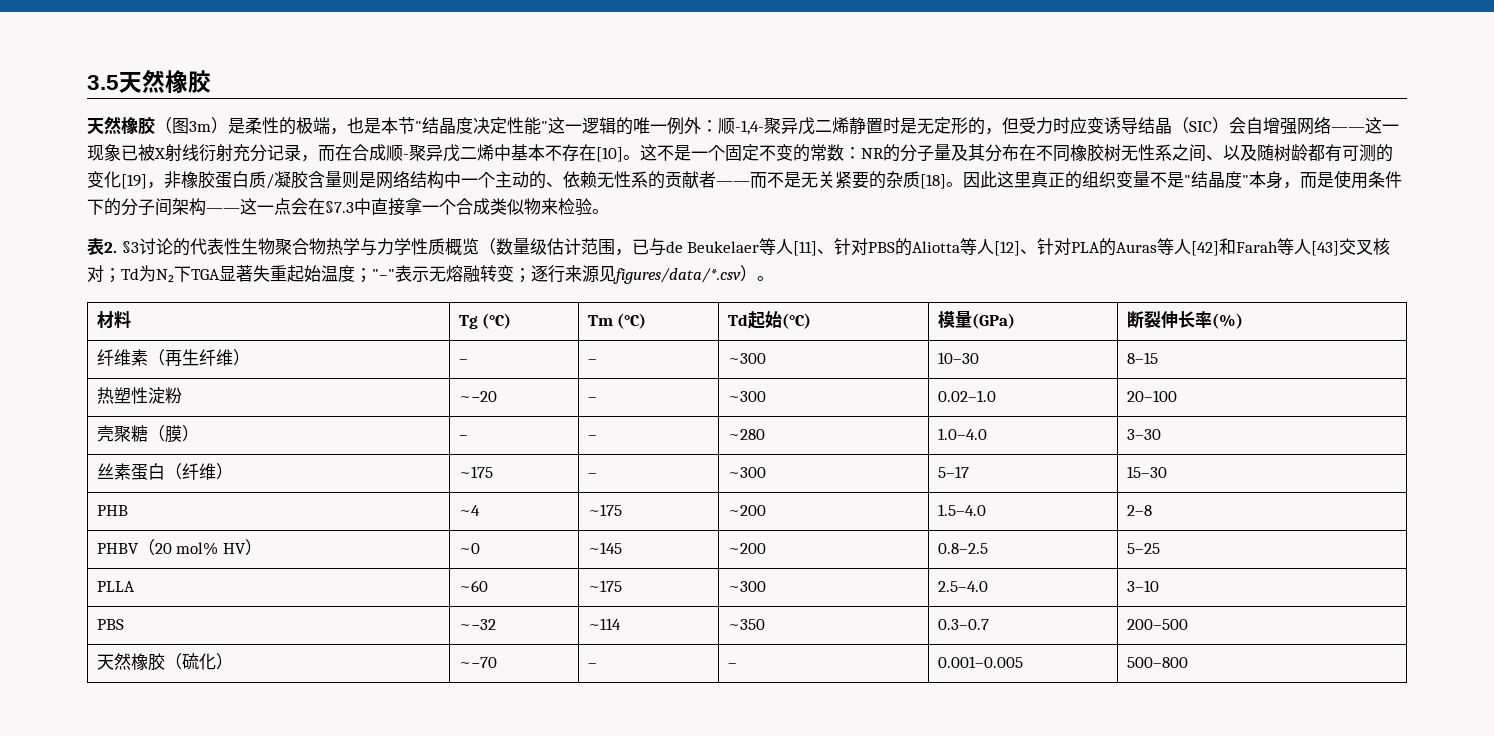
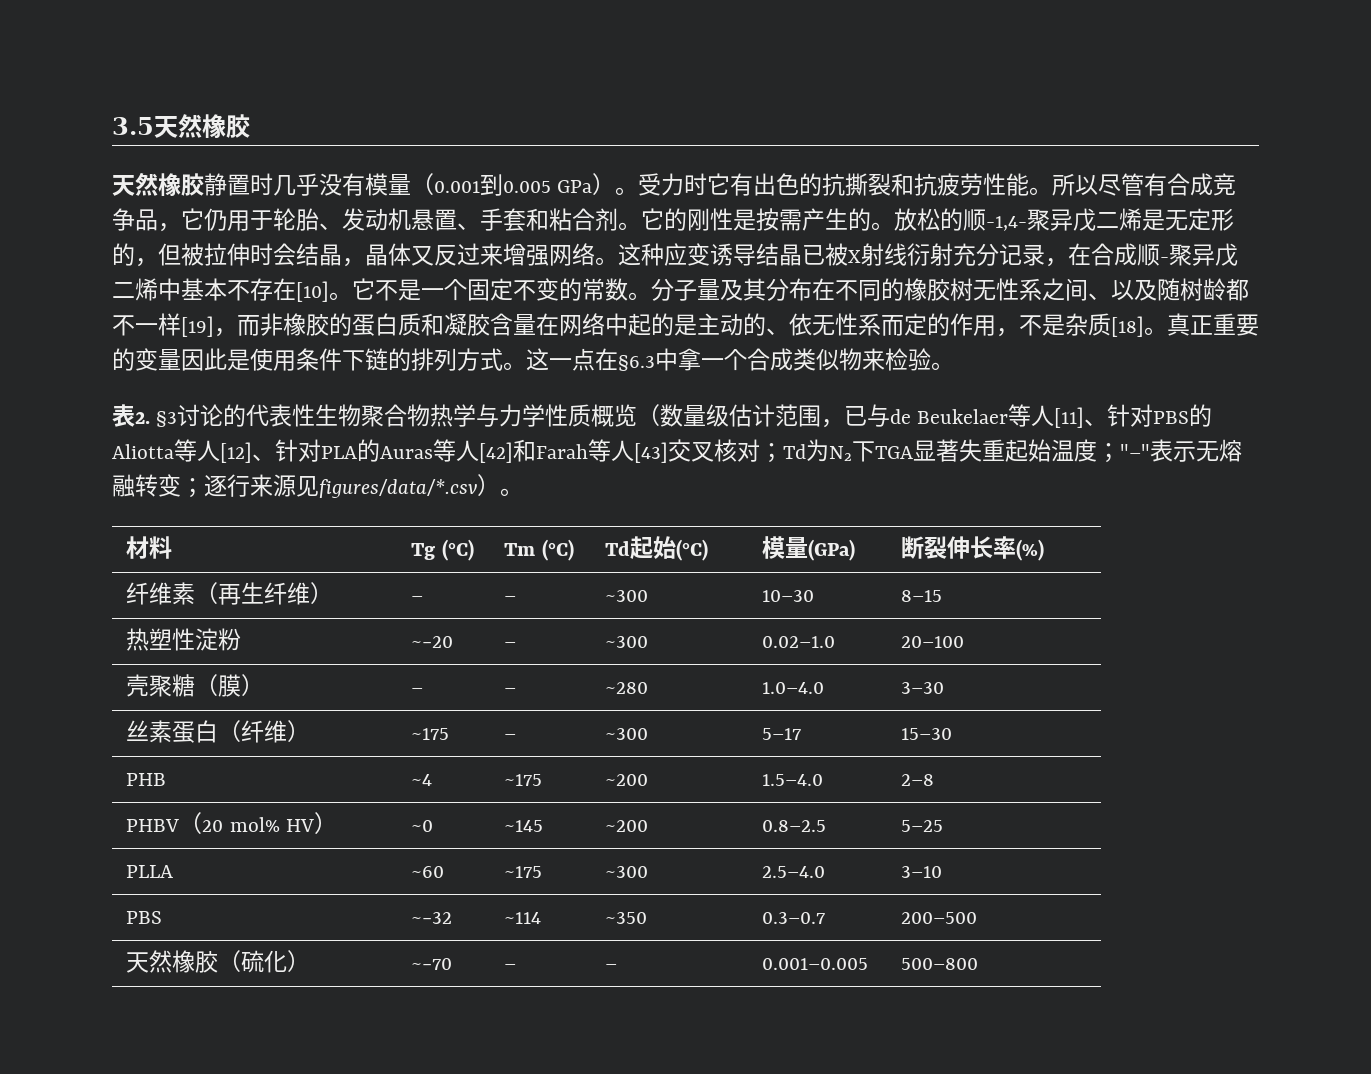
- 天然橡胶（图3m）是柔性的极端，也是本节"结晶度决定性能"这一逻辑的唯一例外：顺-1,4-聚异戊二烯静置时是无定形的，但受力时应变诱导结晶（SIC）会自增强网络——这一现象已被X射线衍射充分记录，而在合成顺-聚异戊二烯中基本不存在[10]。
+ 天然橡胶静置时几乎没有模量（0.001到0.005 GPa）。受力时它有出色的抗撕裂和抗疲劳性能。所以尽管有合成竞争品，它仍用于轮胎、发动机悬置、手套和粘合剂。它的刚性是按需产生的。放松的顺-1,4-聚异戊二烯是无定形的，但被拉伸时会结晶，晶体又反过来增强网络。这种应变诱导结晶已被X射线衍射充分记录，在合成顺-聚异戊二烯中基本不存在[10]。
- 这不是一个固定不变的常数：NR的分子量及其分布在不同橡胶树无性系之间、以及随树龄都有可测的变化[19]，非橡胶蛋白质/凝胶含量则是网络结构中一个主动的、依赖无性系的贡献者——而不是无关紧要的杂质[18]。因此这里真正的组织变量不是"结晶度"本身，而是使用条件下的分子间架构——这一点会在§7.3中直接拿一个合成类似物来检验。
+ 它不是一个固定不变的常数。分子量及其分布在不同的橡胶树无性系之间、以及随树龄都不一样[19]，而非橡胶的蛋白质和凝胶含量在网络中起的是主动的、依无性系而定的作用，不是杂质[18]。真正重要的变量因此是使用条件下链的排列方式。这一点在§6.3中拿一个合成类似物来检验。

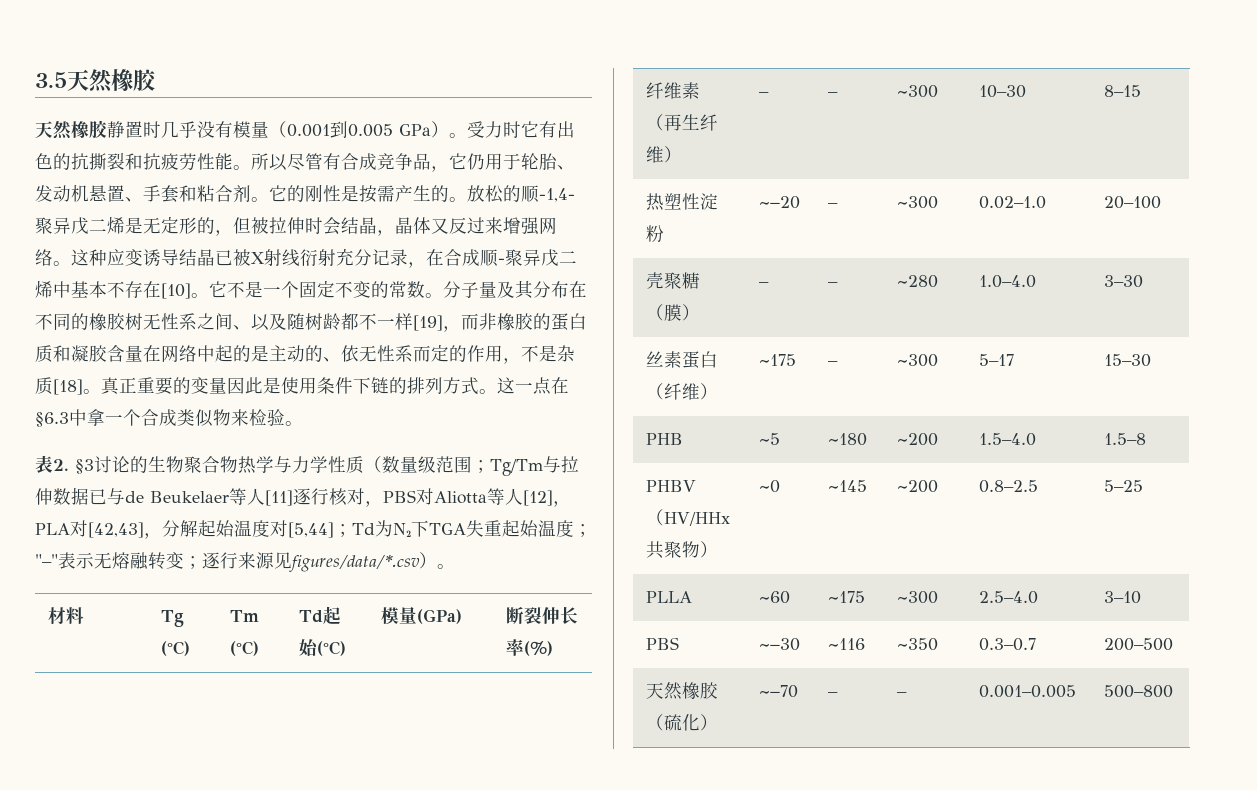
- 表2. §3讨论的代表性生物聚合物热学与力学性质概览（数量级估计范围，已与de Beukelaer等人[11]、针对PBS的Aliotta等人[12]、针对PLA的Auras等人[42]和Farah等人[43]交叉核对；Td为N₂下TGA显著失重起始温度；"–"表示无熔融转变；逐行来源见figures/data/*.csv）。
+ 表2. §3讨论的生物聚合物热学与力学性质（数量级范围；Tg/Tm与拉伸数据已与de Beukelaer等人[11]逐行核对，PBS对Aliotta等人[12]，PLA对[42,43]，分解起始温度对[5,44]；Td为N₂下TGA失重起始温度；"–"表示无熔融转变；逐行来源见figures/data/*.csv）。
- PHB | ~4 | ~175 | ~200 | 1.5–4.0 | 2–8
+ PHB | ~5 | ~180 | ~200 | 1.5–4.0 | 1.5–8
- PHBV（20 mol% HV） | ~0 | ~145 | ~200 | 0.8–2.5 | 5–25
+ PHBV（HV/HHx共聚物） | ~0 | ~145 | ~200 | 0.8–2.5 | 5–25
- PBS | ~−32 | ~114 | ~350 | 0.3–0.7 | 200–500
+ PBS | ~−30 | ~116 | ~350 | 0.3–0.7 | 200–500

